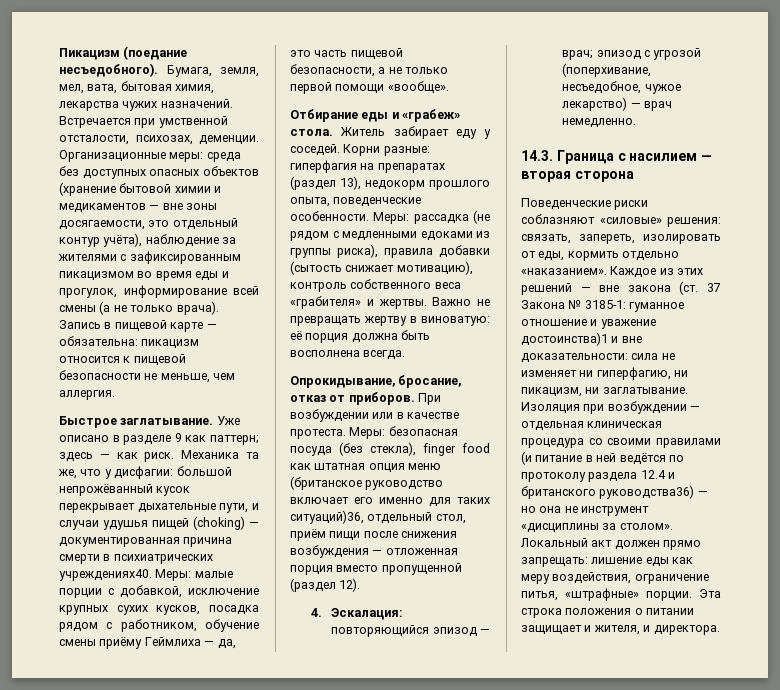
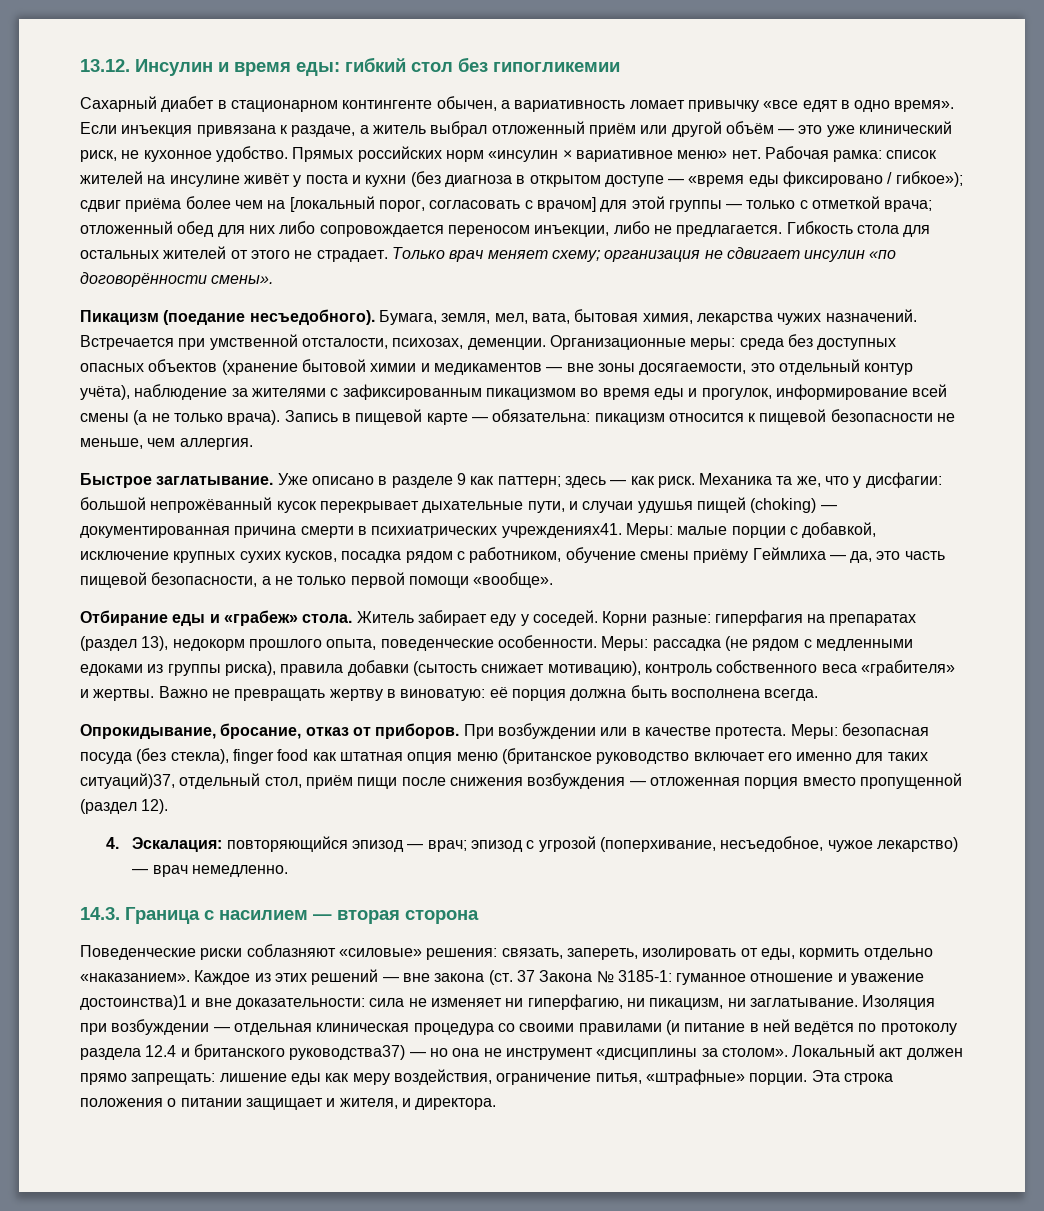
+ 13.12. Инсулин и время еды: гибкий стол без гипогликемии
+ Сахарный диабет в стационарном контингенте обычен, а вариативность ломает привычку «все едят в одно время». Если инъекция привязана к раздаче, а житель выбрал отложенный приём или другой объём — это уже клинический риск, не кухонное удобство. Прямых российских норм «инсулин × вариативное меню» нет. Рабочая рамка: список жителей на инсулине живёт у поста и кухни (без диагноза в открытом доступе — «время еды фиксировано / гибкое»); сдвиг приёма более чем на [локальный порог, согласовать с врачом] для этой группы — только с отметкой врача; отложенный обед для них либо сопровождается переносом инъекции, либо не предлагается. Гибкость стола для остальных жителей от этого не страдает. Только врач меняет схему; организация не сдвигает инсулин «по договорённости смены».
- Механика та же, что у дисфагии: большой непрожёванный кусок перекрывает дыхательные пути, и случаи удушья пищей (choking) — документированная причина смерти в психиатрических учреждениях40.
+ Механика та же, что у дисфагии: большой непрожёванный кусок перекрывает дыхательные пути, и случаи удушья пищей (choking) — документированная причина смерти в психиатрических учреждениях41.
- Меры: безопасная посуда (без стекла), finger food как штатная опция меню (британское руководство включает его именно для таких ситуаций)36, отдельный стол, приём пищи после снижения возбуждения — отложенная порция вместо пропущенной (раздел 12).
+ Меры: безопасная посуда (без стекла), finger food как штатная опция меню (британское руководство включает его именно для таких ситуаций)37, отдельный стол, приём пищи после снижения возбуждения — отложенная порция вместо пропущенной (раздел 12).
- Изоляция при возбуждении — отдельная клиническая процедура со своими правилами (и питание в ней ведётся по протоколу раздела 12.4 и британского руководства36) — но она не инструмент «дисциплины за столом».
+ Изоляция при возбуждении — отдельная клиническая процедура со своими правилами (и питание в ней ведётся по протоколу раздела 12.4 и британского руководства37) — но она не инструмент «дисциплины за столом».

